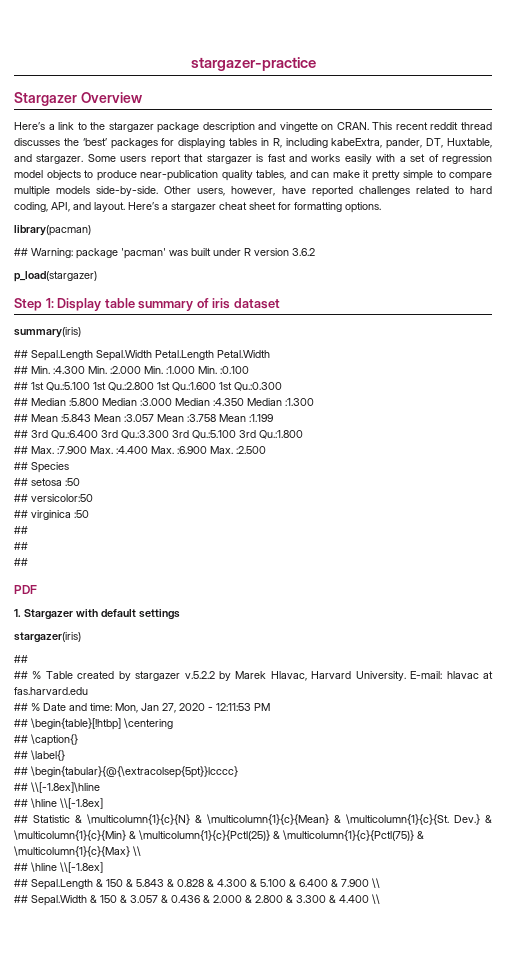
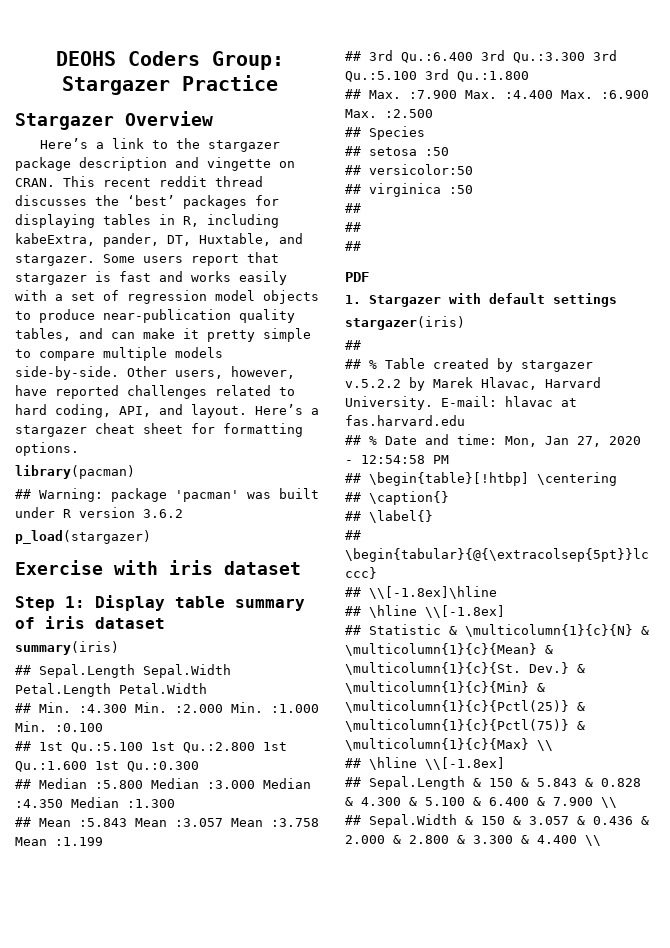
- stargazer-practice
+ DEOHS Coders Group: Stargazer Practice
+ Exercise with iris dataset
- ## % Date and time: Mon, Jan 27, 2020 - 12:11:53 PM
+ ## % Date and time: Mon, Jan 27, 2020 - 12:54:58 PM

